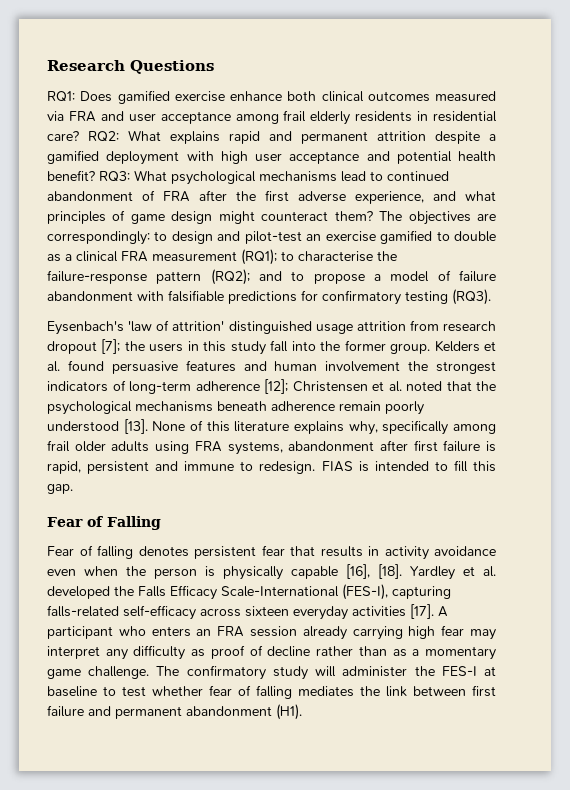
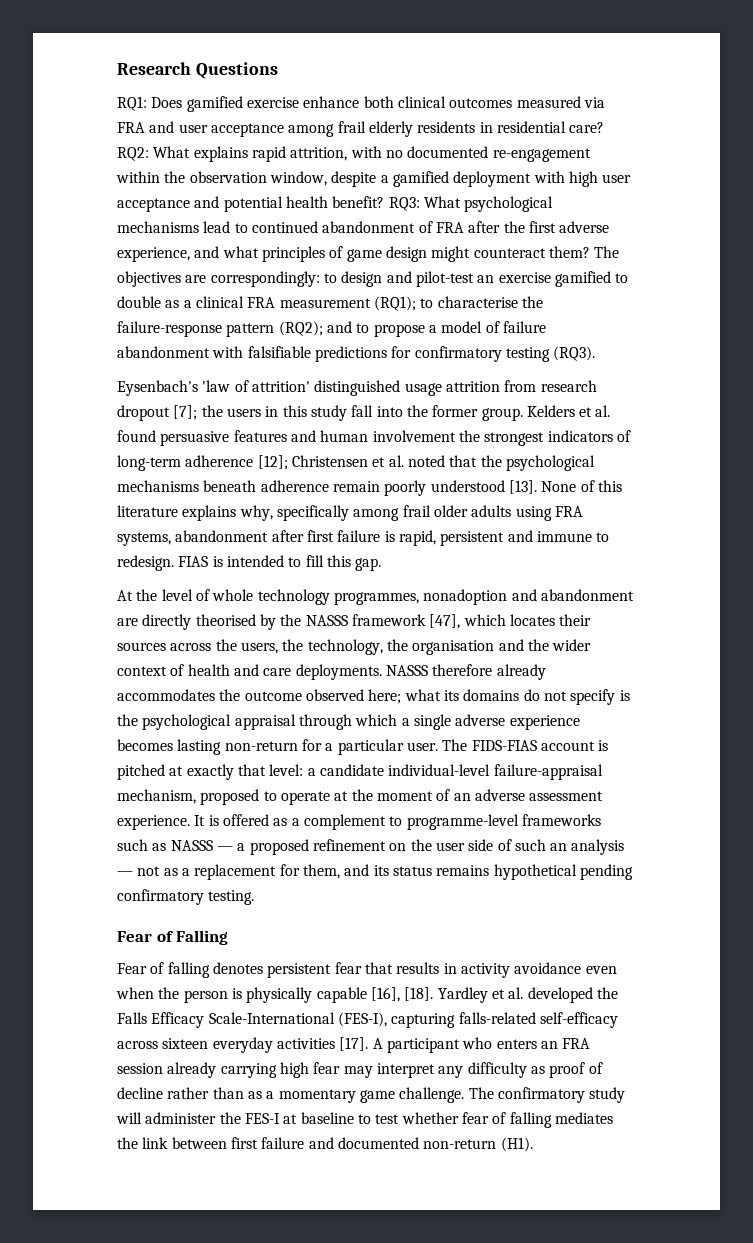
- RQ2: What explains rapid and permanent attrition despite a gamified deployment with high user acceptance and potential health benefit?
+ RQ2: What explains rapid attrition, with no documented re-engagement within the observation window, despite a gamified deployment with high user acceptance and potential health benefit?
+ At the level of whole technology programmes, nonadoption and abandonment are directly theorised by the NASSS framework [47], which locates their sources across the users, the technology, the organisation and the wider context of health and care deployments. NASSS therefore already accommodates the outcome observed here; what its domains do not specify is the psychological appraisal through which a single adverse experience becomes lasting non-return for a particular user. The FIDS-FIAS account is pitched at exactly that level: a candidate individual-level failure-appraisal mechanism, proposed to operate at the moment of an adverse assessment experience. It is offered as a complement to programme-level frameworks such as NASSS — a proposed refinement on the user side of such an analysis — not as a replacement for them, and its status remains hypothetical pending confirmatory testing.
- The confirmatory study will administer the FES-I at baseline to test whether fear of falling mediates the link between first failure and permanent abandonment (H1).
+ The confirmatory study will administer the FES-I at baseline to test whether fear of falling mediates the link between first failure and documented non-return (H1).

